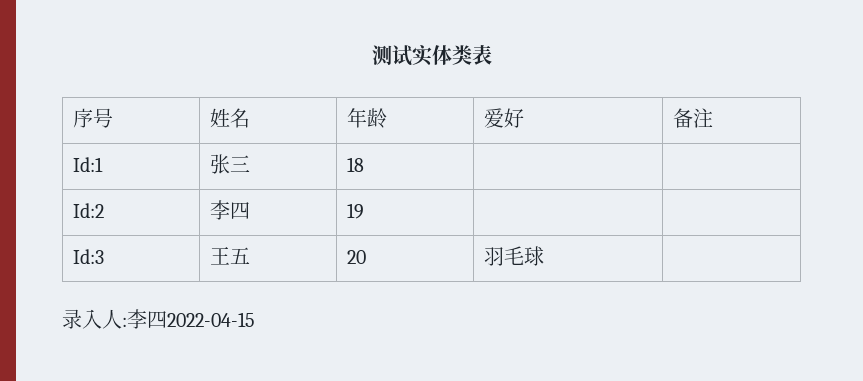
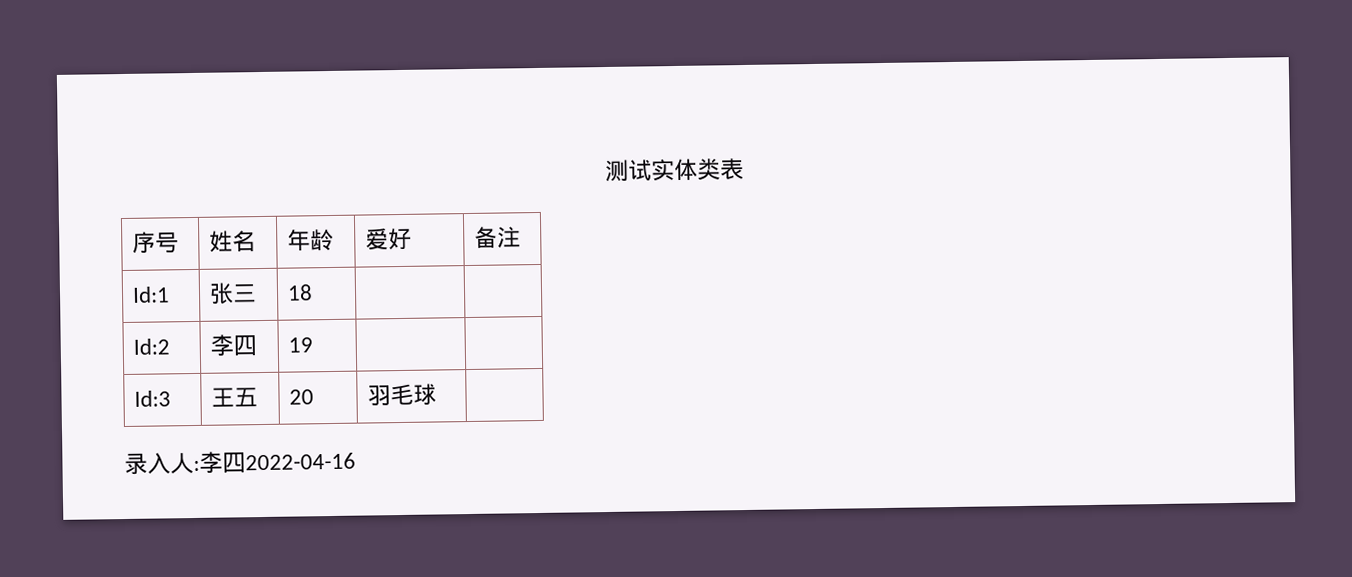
- 录入人:李四2022-04-15
+ 录入人:李四2022-04-16

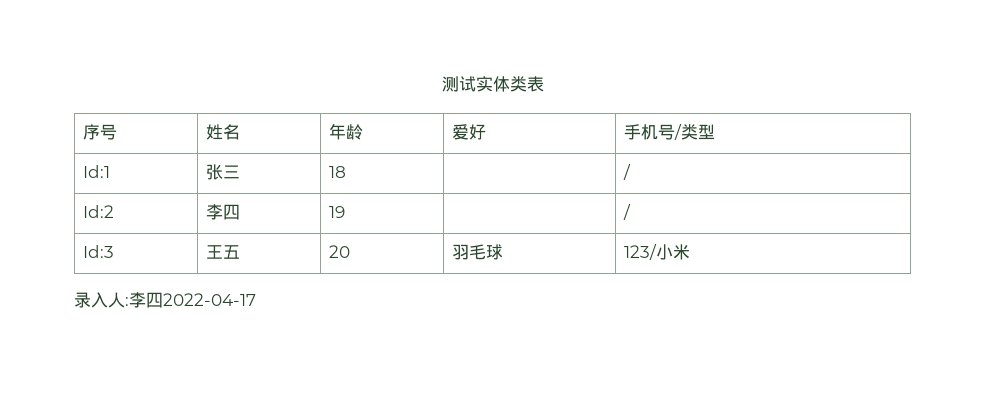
- 序号 | 姓名 | 年龄 | 爱好 | 备注
+ 序号 | 姓名 | 年龄 | 爱好 | 手机号/类型
- Id:1 | 张三 | 18 | |
+ Id:1 | 张三 | 18 | | /
- Id:2 | 李四 | 19 | |
+ Id:2 | 李四 | 19 | | /
- Id:3 | 王五 | 20 | 羽毛球 |
+ Id:3 | 王五 | 20 | 羽毛球 | 123/小米
- 录入人:李四2022-04-16
+ 录入人:李四2022-04-17

